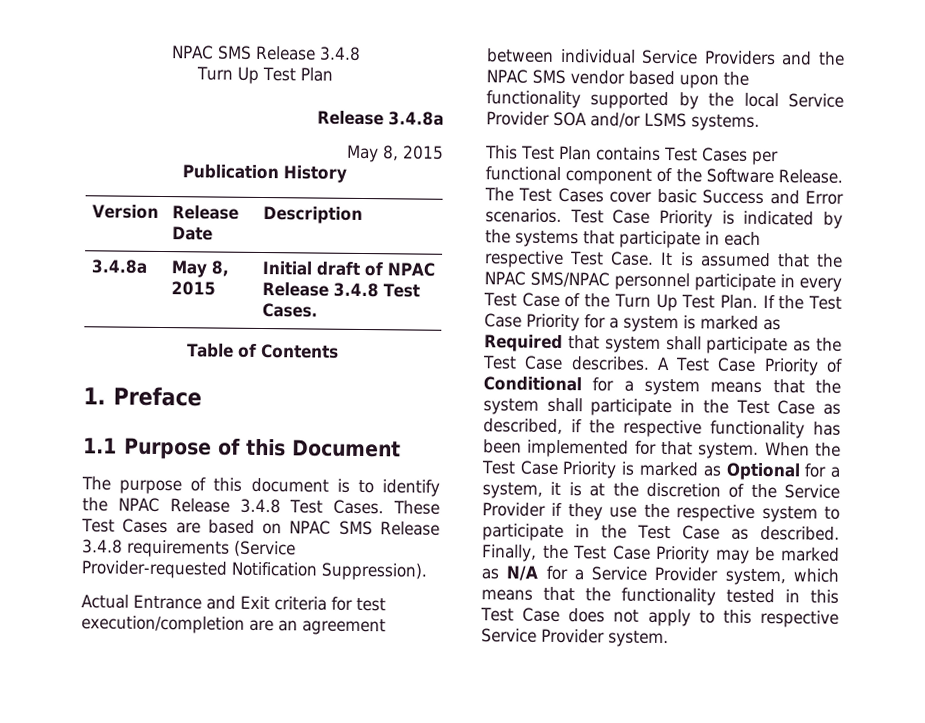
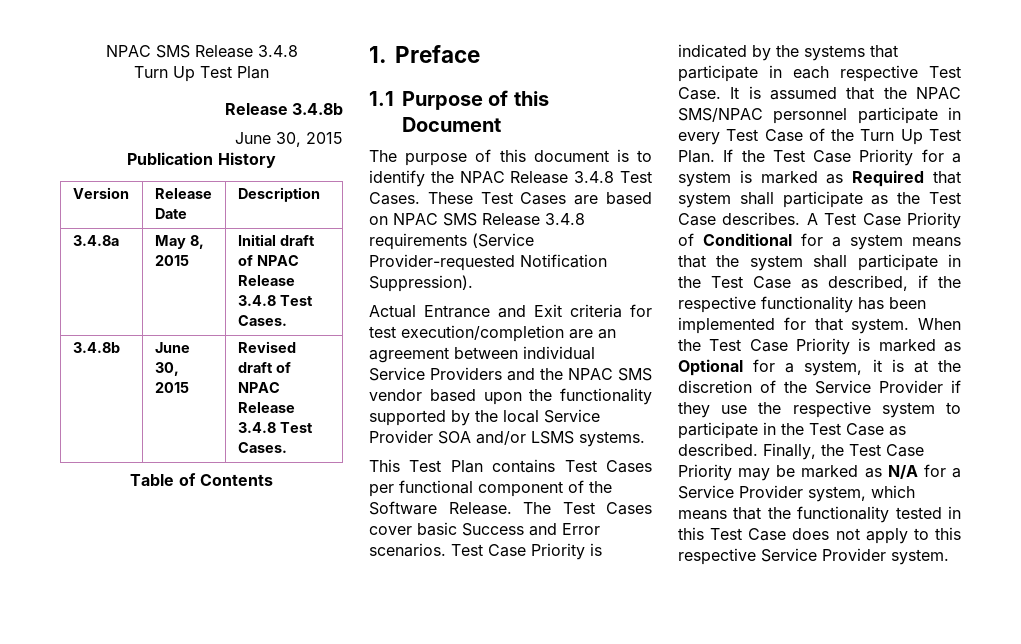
- Release 3.4.8a
- May 8, 2015
+ Release 3.4.8b
+ June 30, 2015
+ 3.4.8b | June 30, 2015 | Revised draft of NPAC Release 3.4.8 Test Cases.

